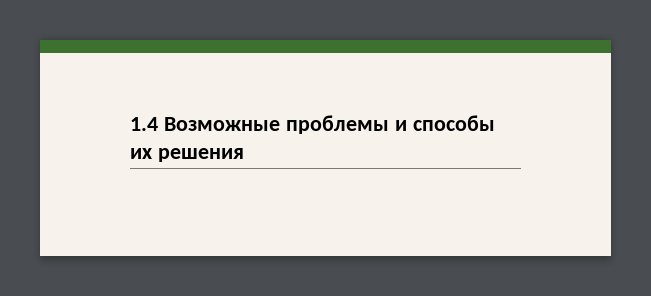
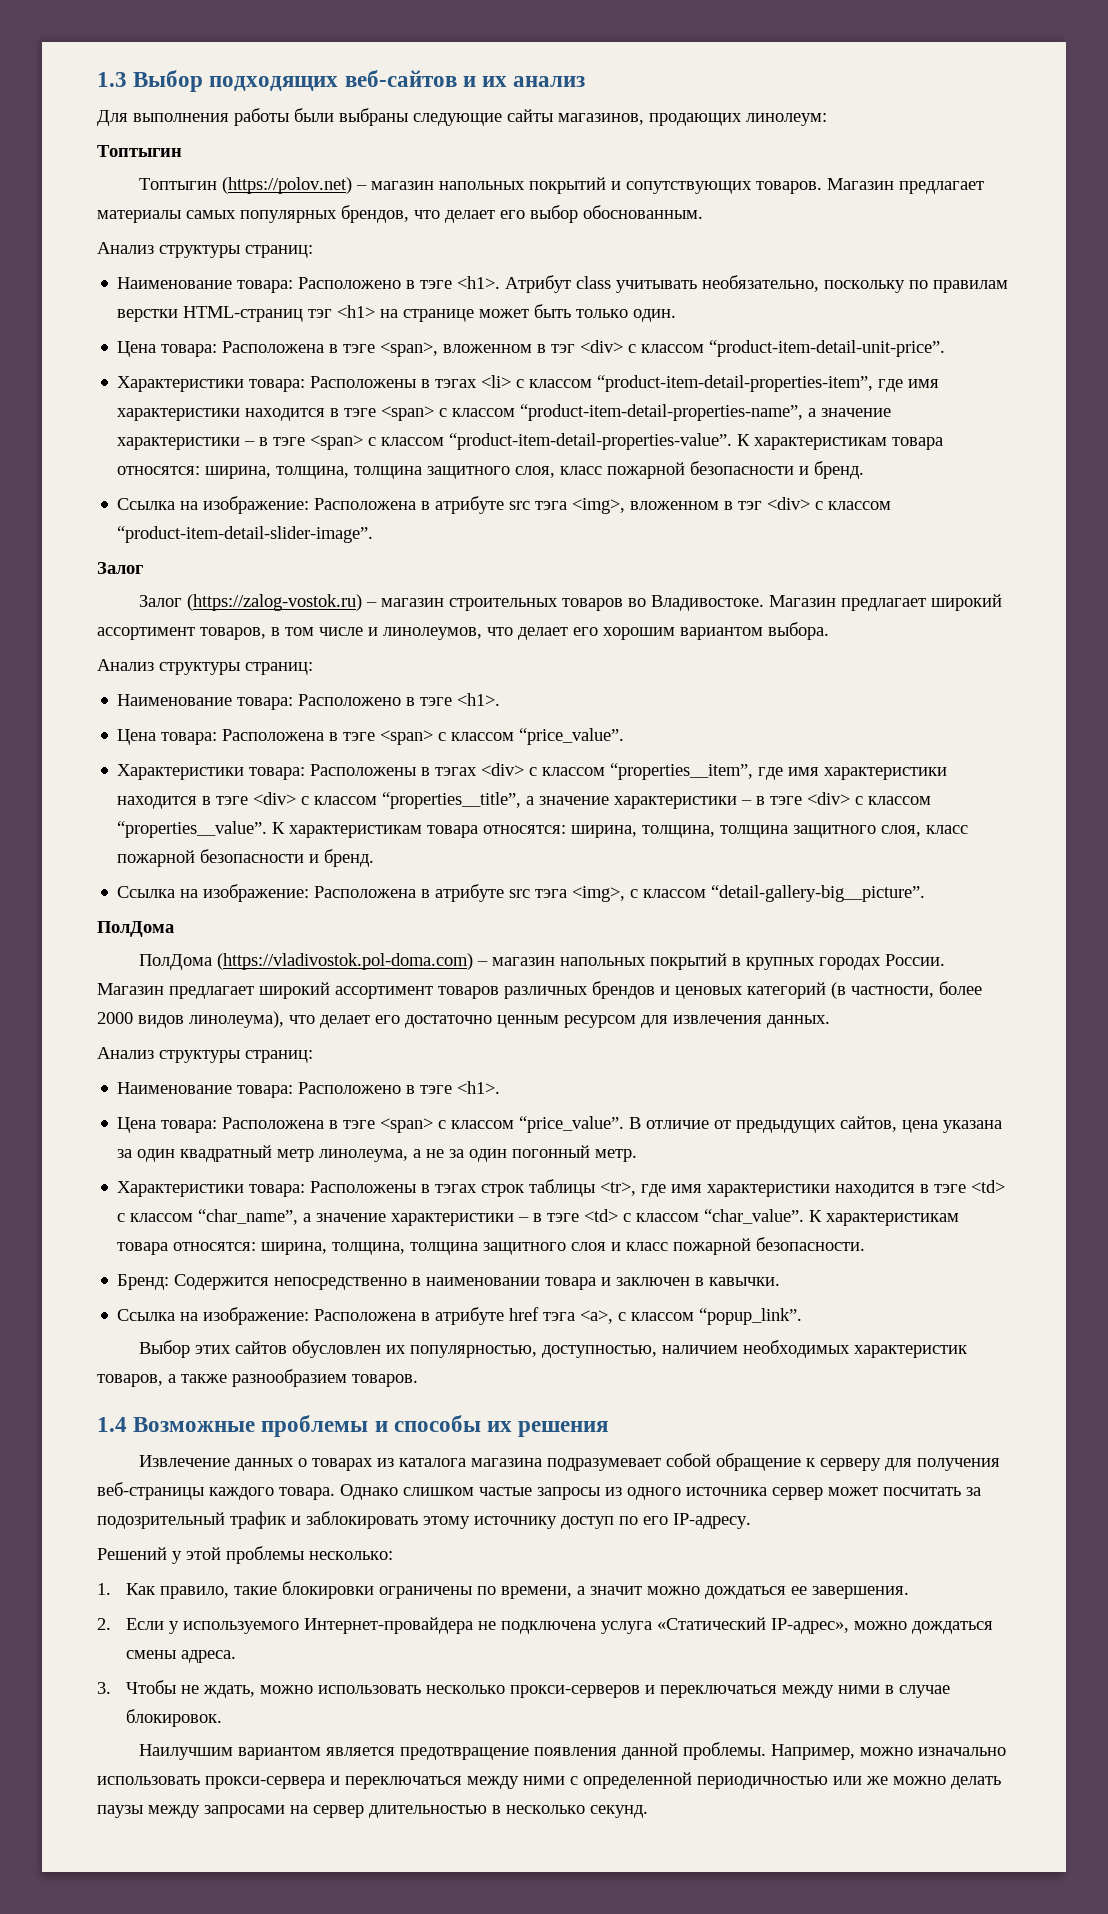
+ 1.3 Выбор подходящих веб-сайтов и их анализ
+ Для выполнения работы были выбраны следующие сайты магазинов, продающих линолеум:
+ Топтыгин
+ Топтыгин (https://polov.net) – магазин напольных покрытий и сопутствующих товаров. Магазин предлагает материалы самых популярных брендов, что делает его выбор обоснованным.
+ Анализ структуры страниц:
+ Наименование товара: Расположено в тэге <h1>. Атрибут class учитывать необязательно, поскольку по правилам верстки HTML-страниц тэг <h1> на странице может быть только один.
+ Цена товара: Расположена в тэге <span>, вложенном в тэг <div> с классом “product-item-detail-unit-price”.
+ Характеристики товара: Расположены в тэгах <li> с классом “product-item-detail-properties-item”, где имя характеристики находится в тэге <span> с классом “product-item-detail-properties-name”, а значение характеристики – в тэге <span> с классом “product-item-detail-properties-value”. К характеристикам товара относятся: ширина, толщина, толщина защитного слоя, класс пожарной безопасности и бренд.
+ Ссылка на изображение: Расположена в атрибуте src тэга <img>, вложенном в тэг <div> с классом “product-item-detail-slider-image”.
+ Залог
+ Залог (https://zalog-vostok.ru) – магазин строительных товаров во Владивостоке. Магазин предлагает широкий ассортимент товаров, в том числе и линолеумов, что делает его хорошим вариантом выбора.
+ Анализ структуры страниц:
+ Наименование товара: Расположено в тэге <h1>.
+ Цена товара: Расположена в тэге <span> с классом “price_value”.
+ Характеристики товара: Расположены в тэгах <div> с классом “properties__item”, где имя характеристики находится в тэге <div> с классом “properties__title”, а значение характеристики – в тэге <div> с классом “properties__value”. К характеристикам товара относятся: ширина, толщина, толщина защитного слоя, класс пожарной безопасности и бренд.
+ Ссылка на изображение: Расположена в атрибуте src тэга <img>, с классом “detail-gallery-big__picture”.
+ ПолДома
+ ПолДома (https://vladivostok.pol-doma.com) – магазин напольных покрытий в крупных городах России. Магазин предлагает широкий ассортимент товаров различных брендов и ценовых категорий (в частности, более 2000 видов линолеума), что делает его достаточно ценным ресурсом для извлечения данных.
+ Анализ структуры страниц:
+ Наименование товара: Расположено в тэге <h1>.
+ Цена товара: Расположена в тэге <span> с классом “price_value”. В отличие от предыдущих сайтов, цена указана за один квадратный метр линолеума, а не за один погонный метр.
+ Характеристики товара: Расположены в тэгах строк таблицы <tr>, где имя характеристики находится в тэге <td> с классом “char_name”, а значение характеристики – в тэге <td> с классом “char_value”. К характеристикам товара относятся: ширина, толщина, толщина защитного слоя и класс пожарной безопасности.
+ Бренд: Содержится непосредственно в наименовании товара и заключен в кавычки.
+ Ссылка на изображение: Расположена в атрибуте href тэга <a>, с классом “popup_link”.
+ Выбор этих сайтов обусловлен их популярностью, доступностью, наличием необходимых характеристик товаров, а также разнообразием товаров.
+ Извлечение данных о товарах из каталога магазина подразумевает собой обращение к серверу для получения веб-страницы каждого товара. Однако слишком частые запросы из одного источника сервер может посчитать за подозрительный трафик и заблокировать этому источнику доступ по его IP-адресу.
+ Решений у этой проблемы несколько:
+ 1. Как правило, такие блокировки ограничены по времени, а значит можно дождаться ее завершения.
+ 2. Если у используемого Интернет-провайдера не подключена услуга «Статический IP-адрес», можно дождаться смены адреса.
+ 3. Чтобы не ждать, можно использовать несколько прокси-серверов и переключаться между ними в случае блокировок.
+ Наилучшим вариантом является предотвращение появления данной проблемы. Например, можно изначально использовать прокси-сервера и переключаться между ними с определенной периодичностью или же можно делать паузы между запросами на сервер длительностью в несколько секунд.

